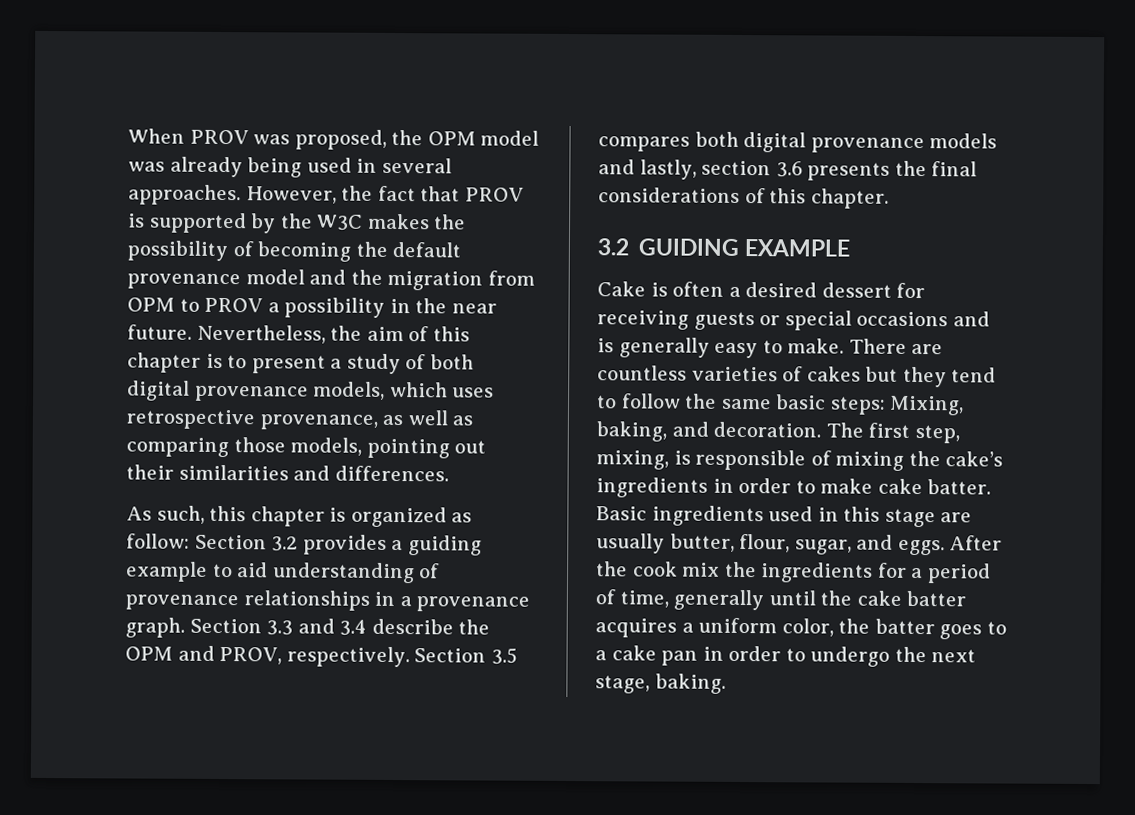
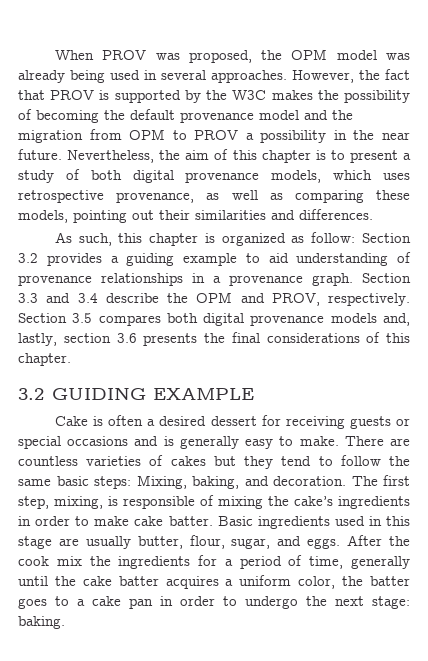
- Nevertheless, the aim of this chapter is to present a study of both digital provenance models, which uses retrospective provenance, as well as comparing those models, pointing out their similarities and differences.
+ Nevertheless, the aim of this chapter is to present a study of both digital provenance models, which uses retrospective provenance, as well as comparing these models, pointing out their similarities and differences.
- Section 3.5 compares both digital provenance models and lastly, section 3.6 presents the final considerations of this chapter.
+ Section 3.5 compares both digital provenance models and, lastly, section 3.6 presents the final considerations of this chapter.
- After the cook mix the ingredients for a period of time, generally until the cake batter acquires a uniform color, the batter goes to a cake pan in order to undergo the next stage, baking.
+ After the cook mix the ingredients for a period of time, generally until the cake batter acquires a uniform color, the batter goes to a cake pan in order to undergo the next stage: baking.

